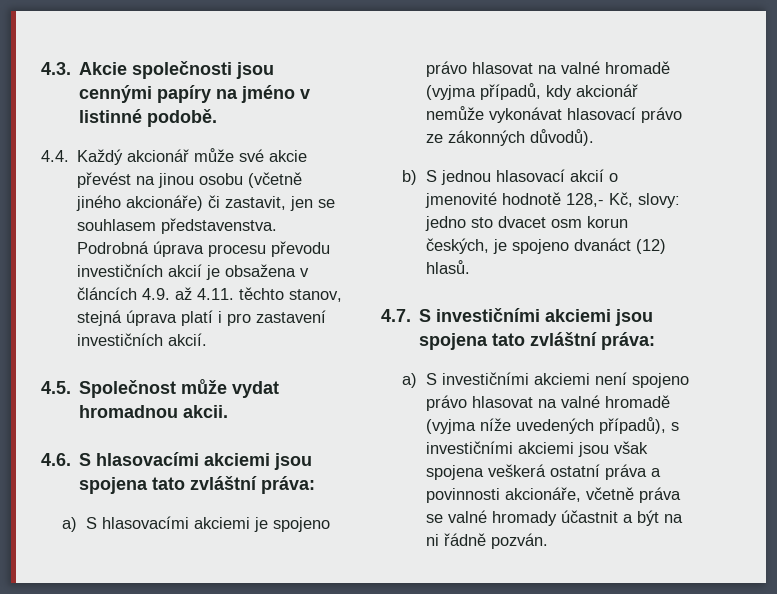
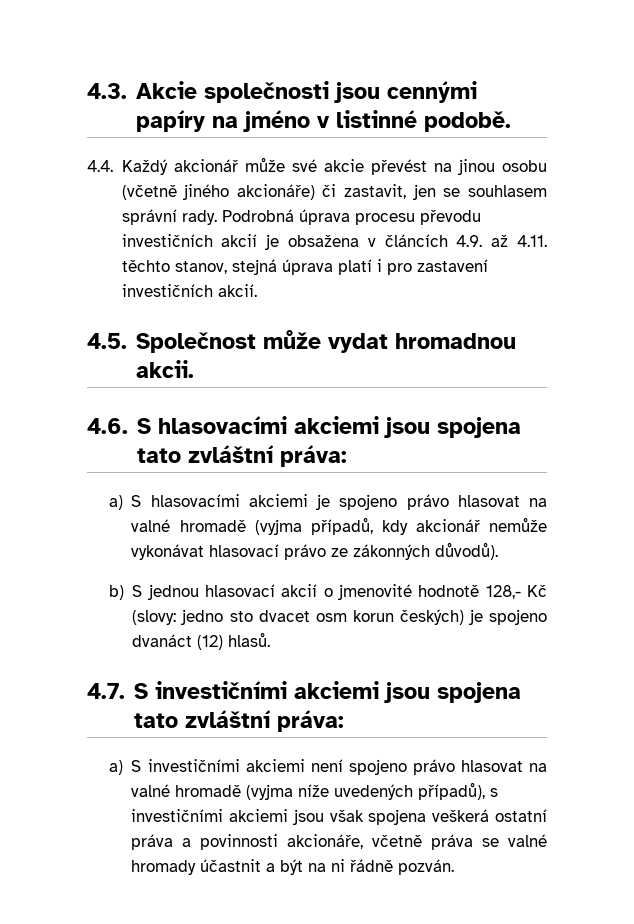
- 4.4. Každý akcionář může své akcie převést na jinou osobu (včetně jiného akcionáře) či zastavit, jen se souhlasem představenstva.
+ 4.4. Každý akcionář může své akcie převést na jinou osobu (včetně jiného akcionáře) či zastavit, jen se souhlasem správní rady.
- b) S jednou hlasovací akcií o jmenovité hodnotě 128,- Kč, slovy: jedno sto dvacet osm korun českých, je spojeno dvanáct (12) hlasů.
+ b) S jednou hlasovací akcií o jmenovité hodnotě 128,- Kč (slovy: jedno sto dvacet osm korun českých) je spojeno dvanáct (12) hlasů.

